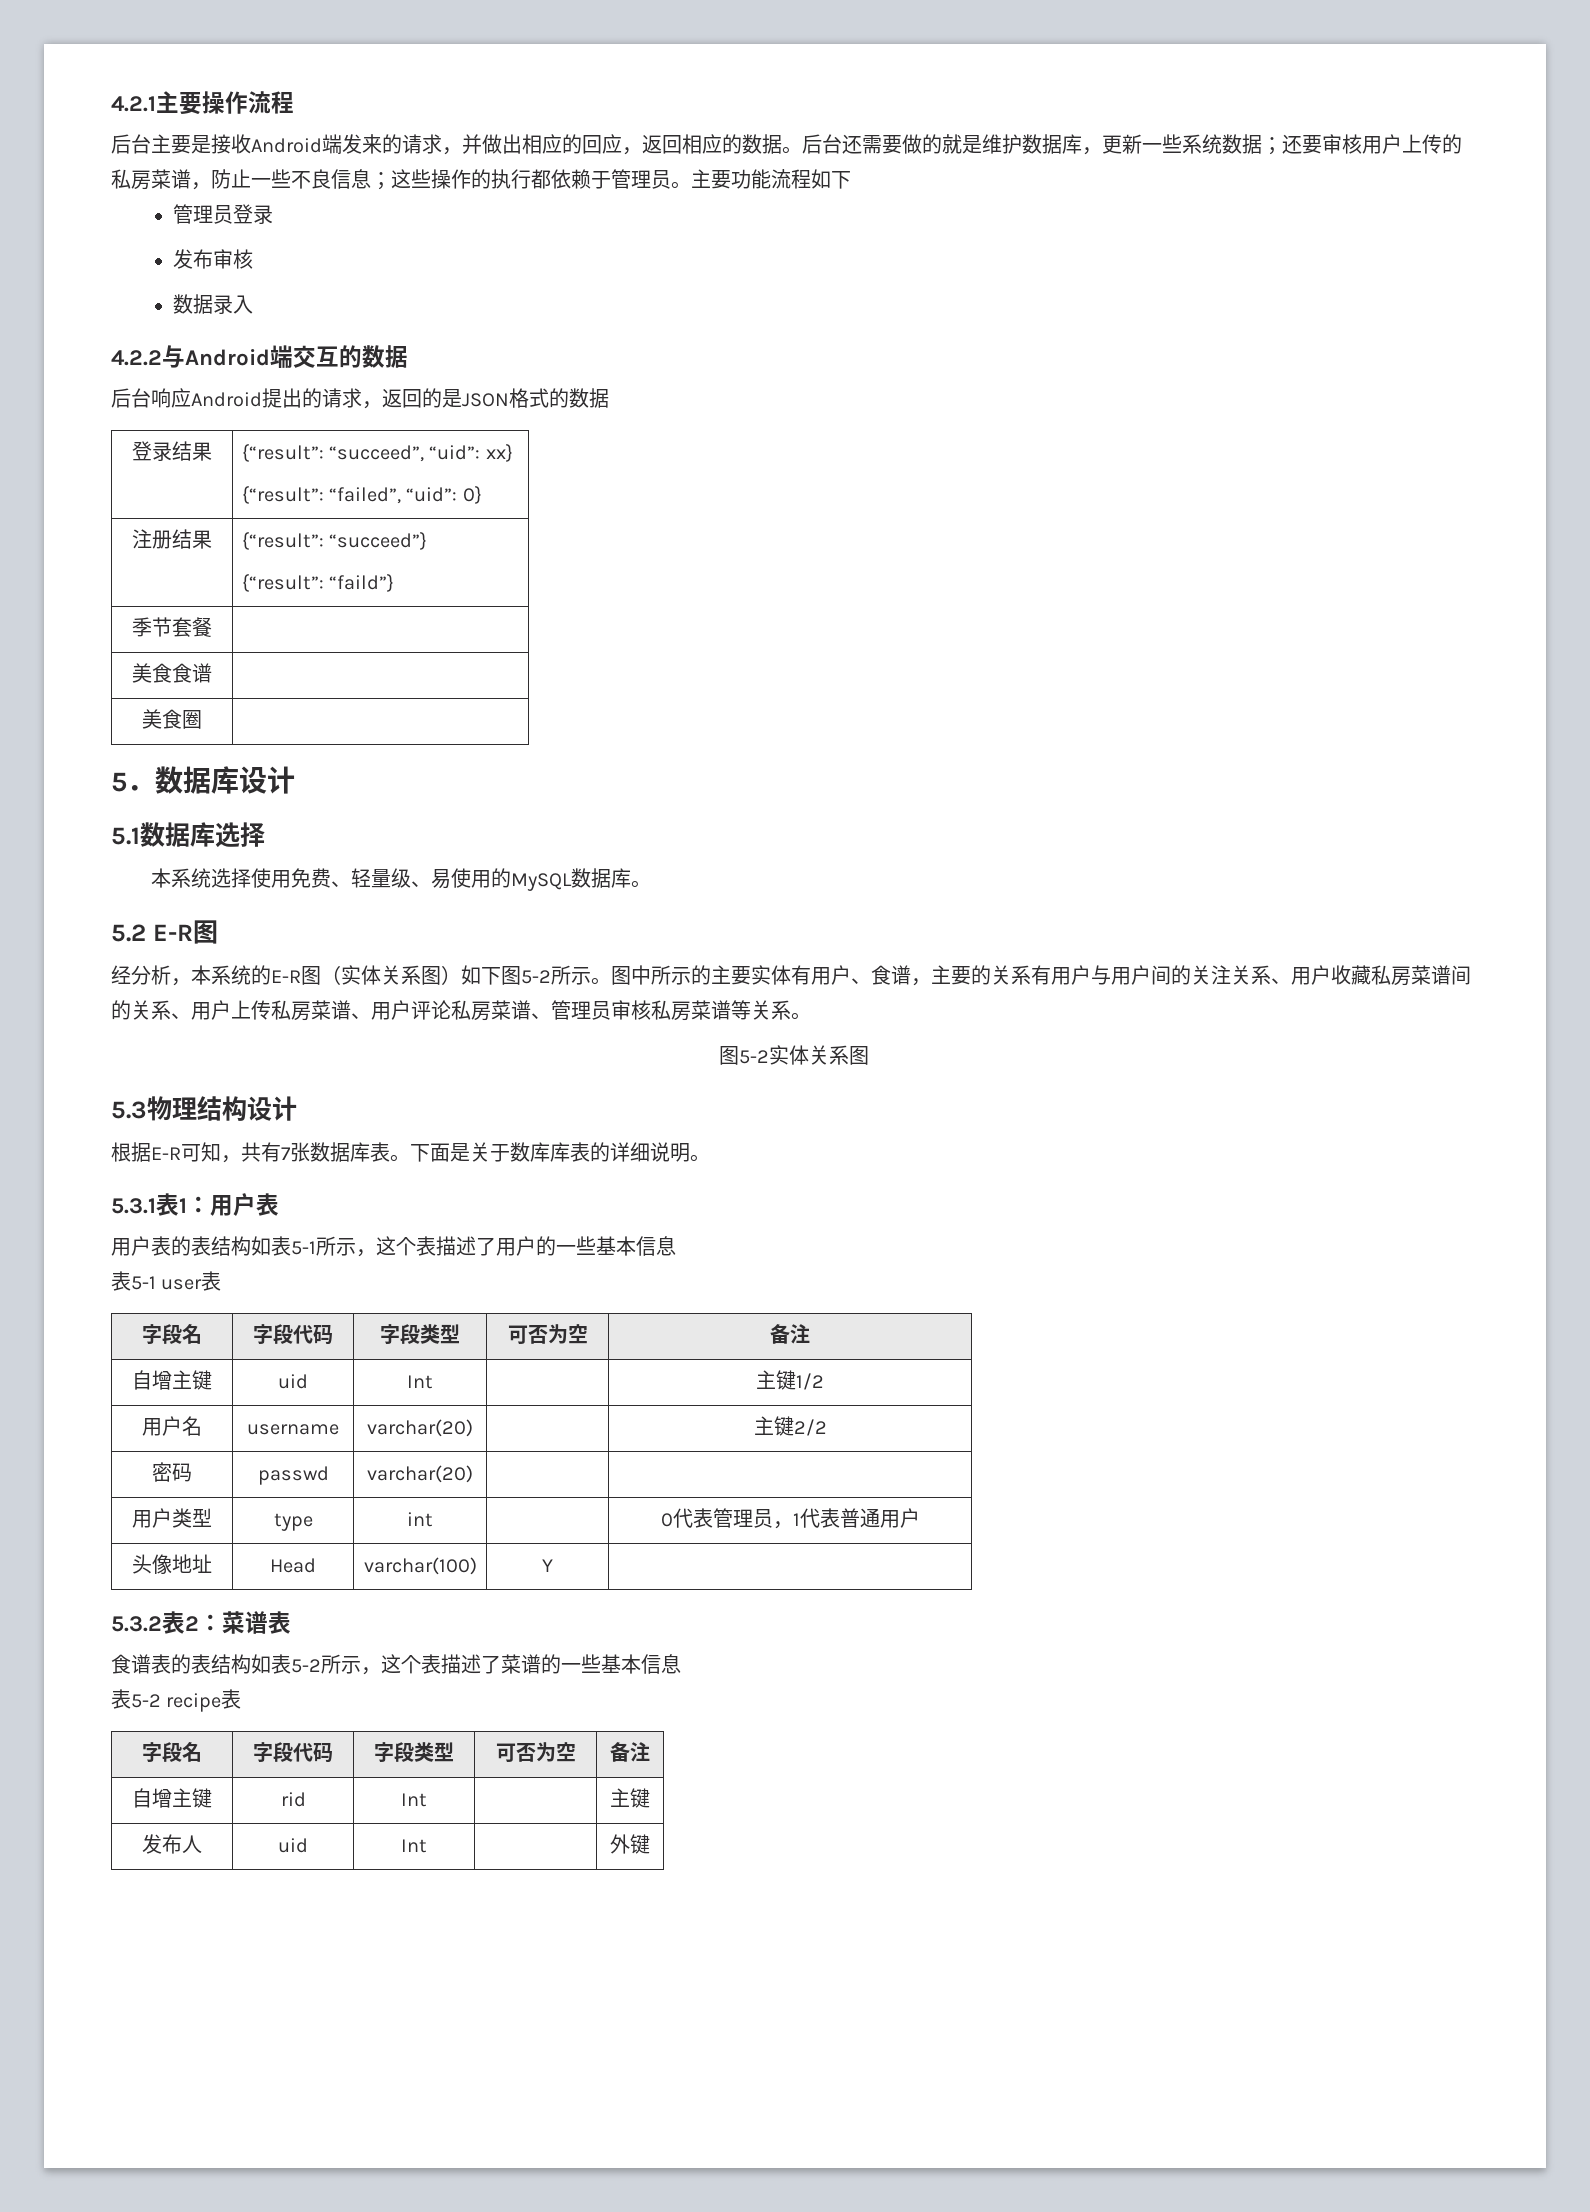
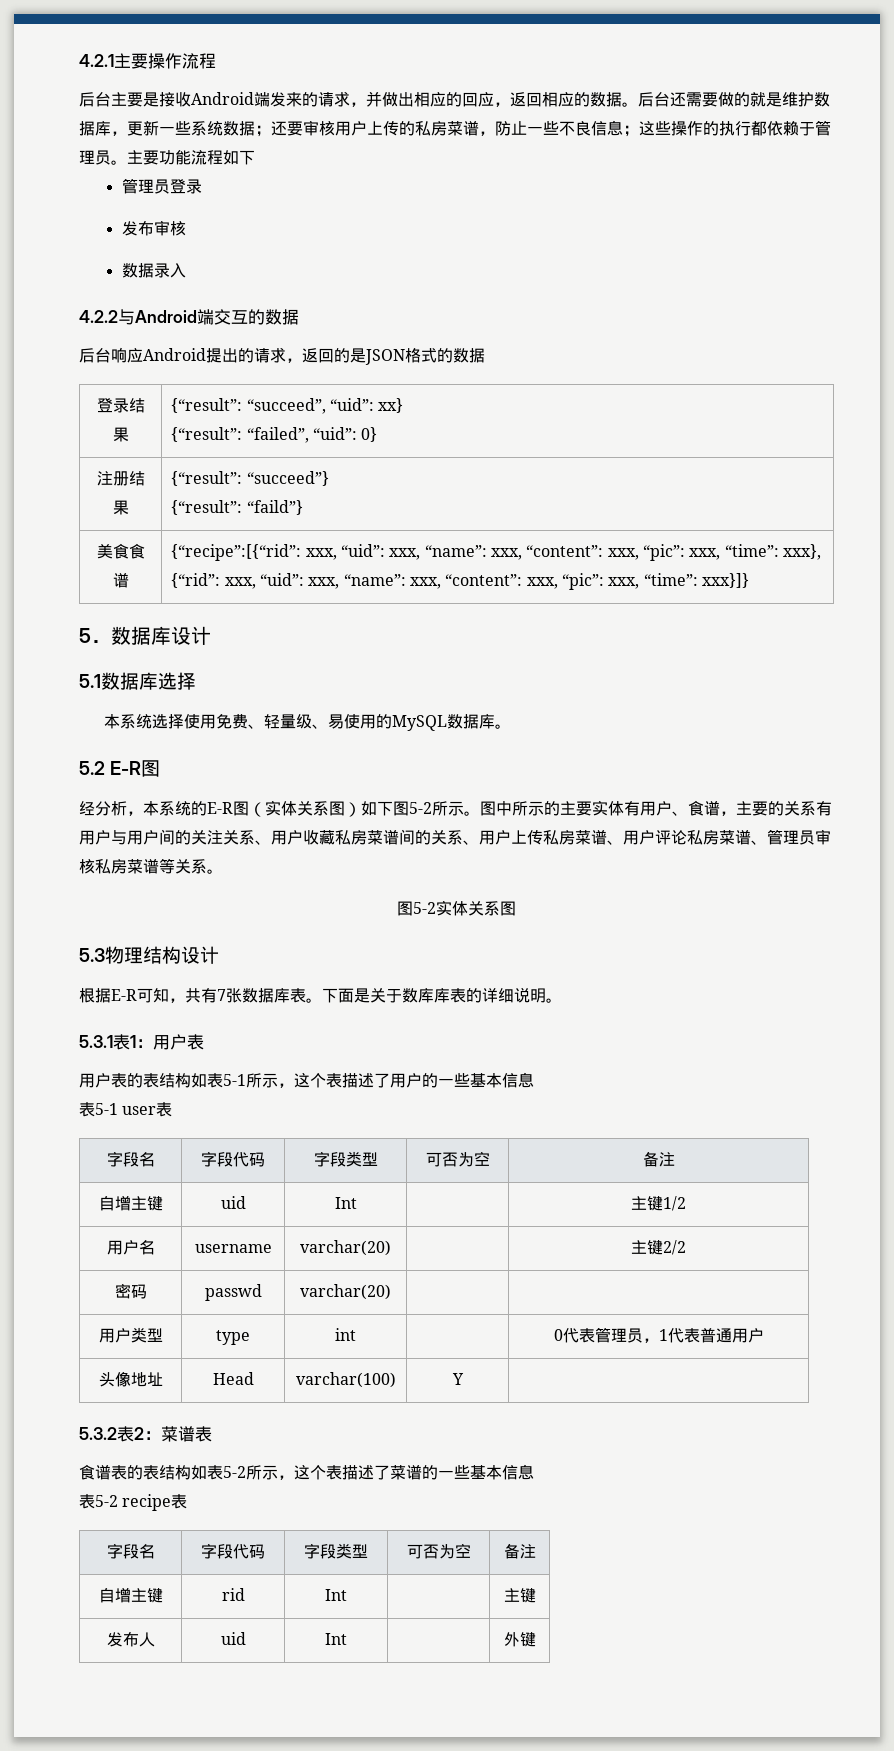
- 季节套餐 |
- 美食食谱 |
- 美食圈 |
+ 美食食谱 | {“recipe”:[{“rid”: xxx, “uid”: xxx, “name”: xxx, “content”: xxx, “pic”: xxx, “time”: xxx}, {“rid”: xxx, “uid”: xxx, “name”: xxx, “content”: xxx, “pic”: xxx, “time”: xxx}]}

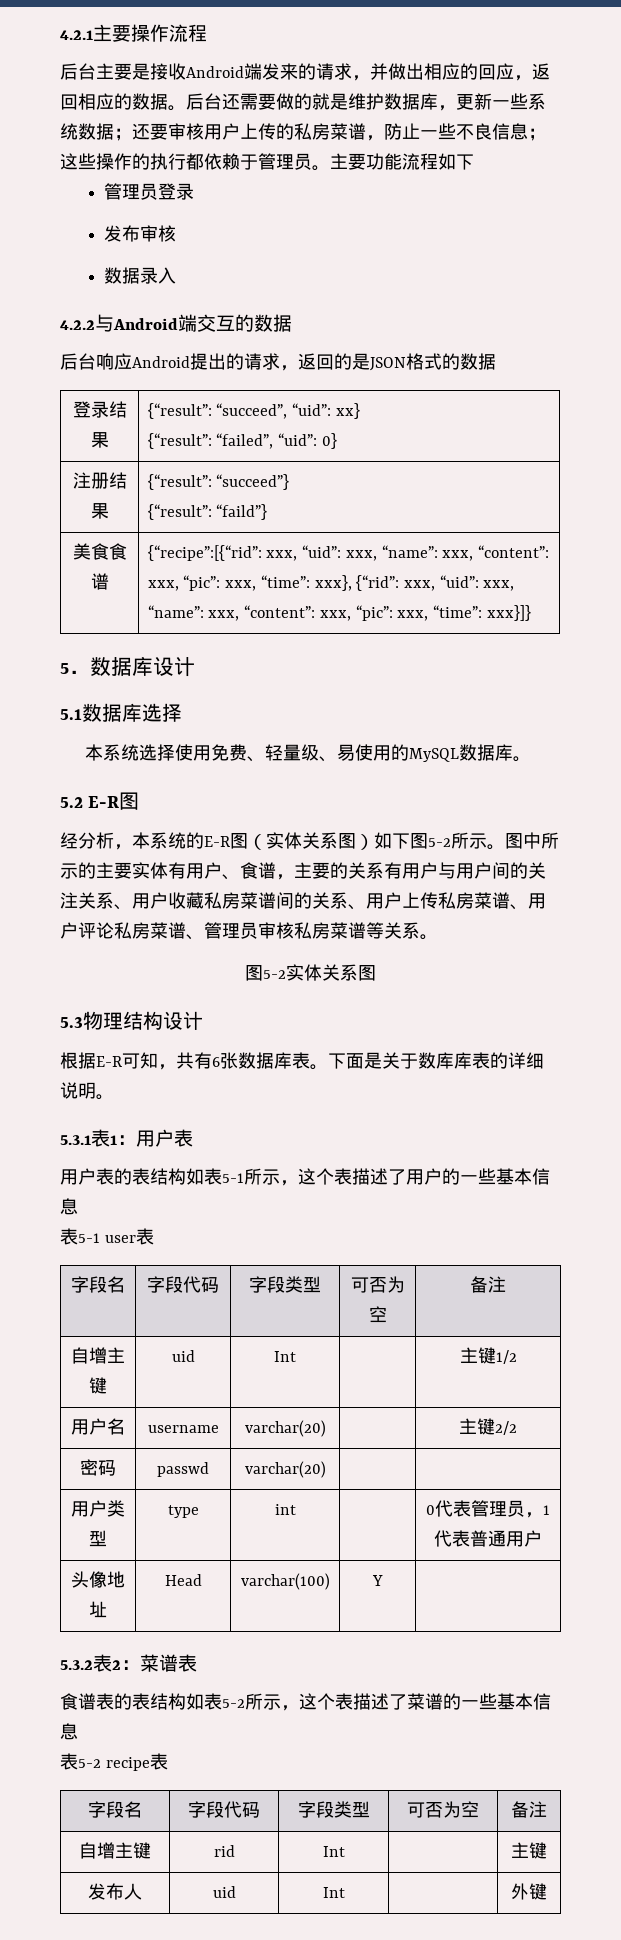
- 根据E-R可知，共有7张数据库表。
+ 根据E-R可知，共有6张数据库表。

